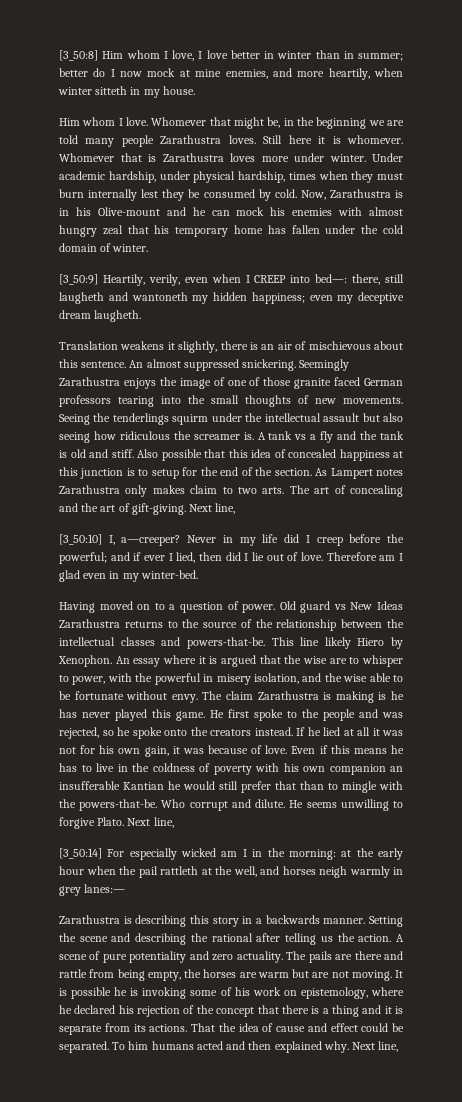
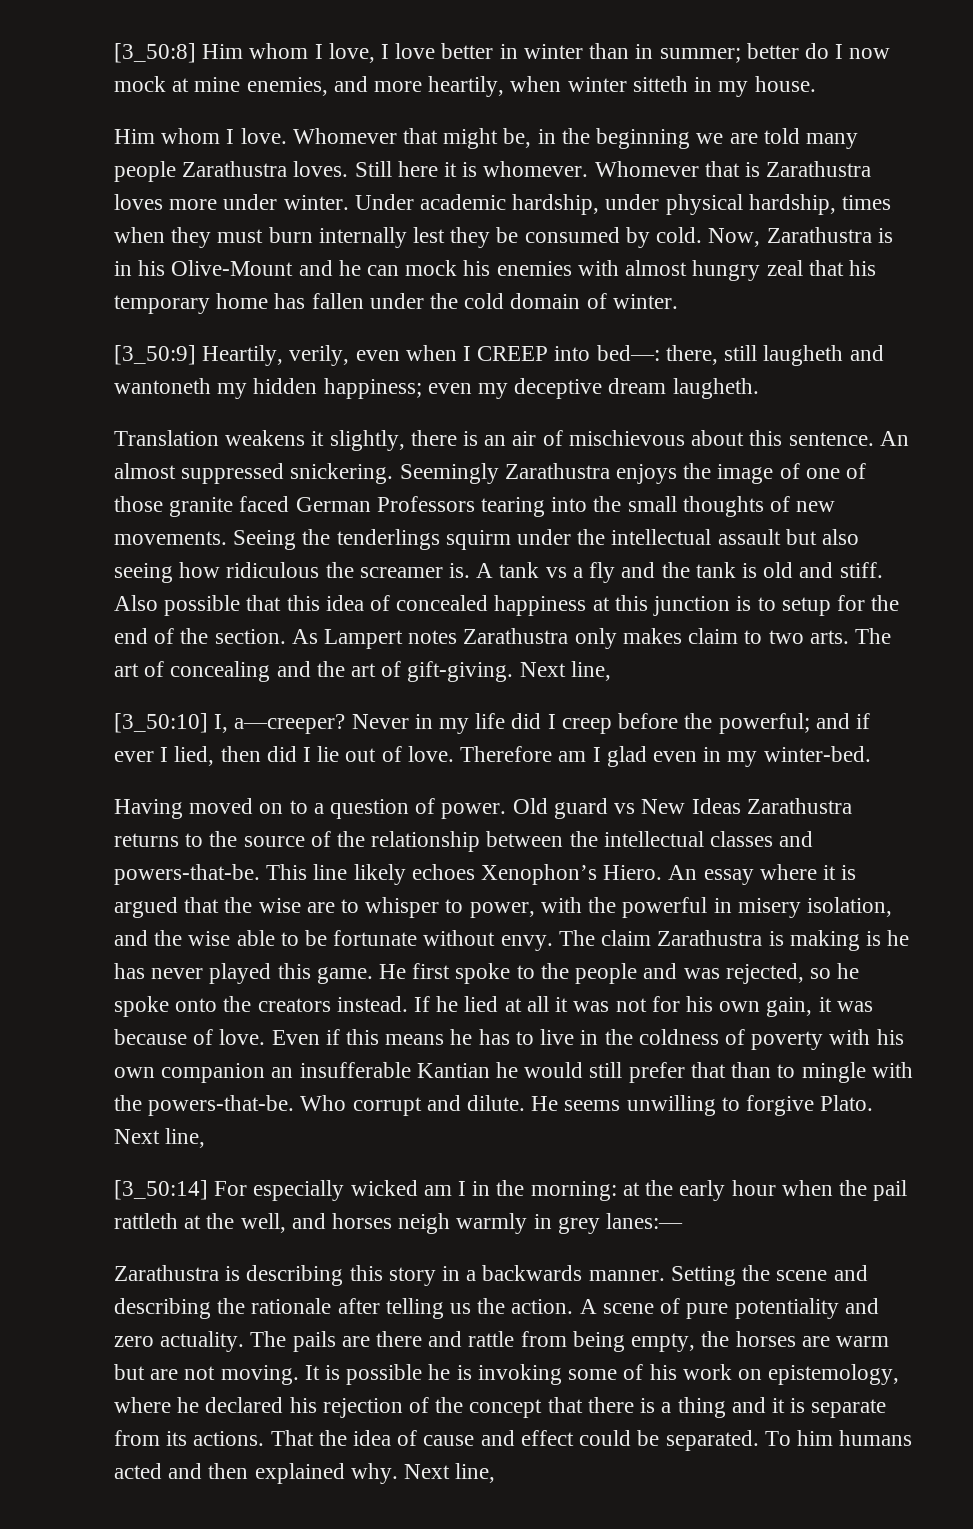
- Now, Zarathustra is in his Olive-mount and he can mock his enemies with almost hungry zeal that his temporary home has fallen under the cold domain of winter.
+ Now, Zarathustra is in his Olive-Mount and he can mock his enemies with almost hungry zeal that his temporary home has fallen under the cold domain of winter.
- Seemingly Zarathustra enjoys the image of one of those granite faced German professors tearing into the small thoughts of new movements.
+ Seemingly Zarathustra enjoys the image of one of those granite faced German Professors tearing into the small thoughts of new movements.
- This line likely Hiero by Xenophon.
+ This line likely echoes Xenophon’s Hiero.
- Setting the scene and describing the rational after telling us the action.
+ Setting the scene and describing the rationale after telling us the action.

